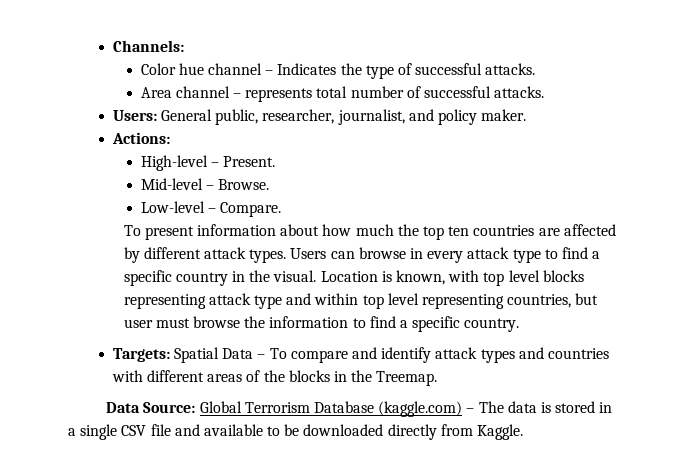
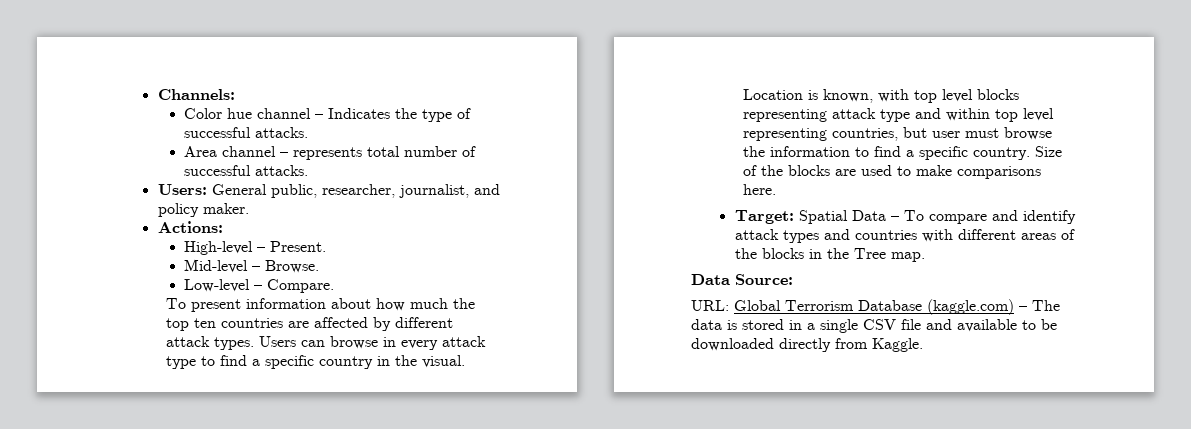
- Location is known, with top level blocks representing attack type and within top level representing countries, but user must browse the information to find a specific country.
- Targets: Spatial Data – To compare and identify attack types and countries with different areas of the blocks in the Treemap.
+ Location is known, with top level blocks representing attack type and within top level representing countries, but user must browse the information to find a specific country. Size of the blocks are used to make comparisons here.
+ Target: Spatial Data – To compare and identify attack types and countries with different areas of the blocks in the Tree map.
- Data Source: Global Terrorism Database (kaggle.com) – The data is stored in a single CSV file and available to be downloaded directly from Kaggle.
+ Data Source:
+ URL: Global Terrorism Database (kaggle.com) – The data is stored in a single CSV file and available to be downloaded directly from Kaggle.

